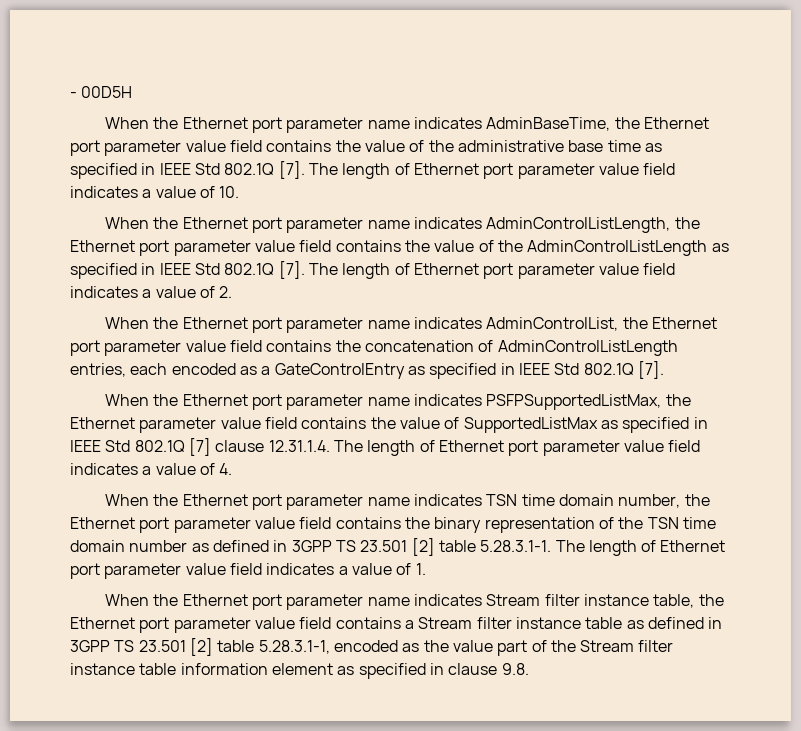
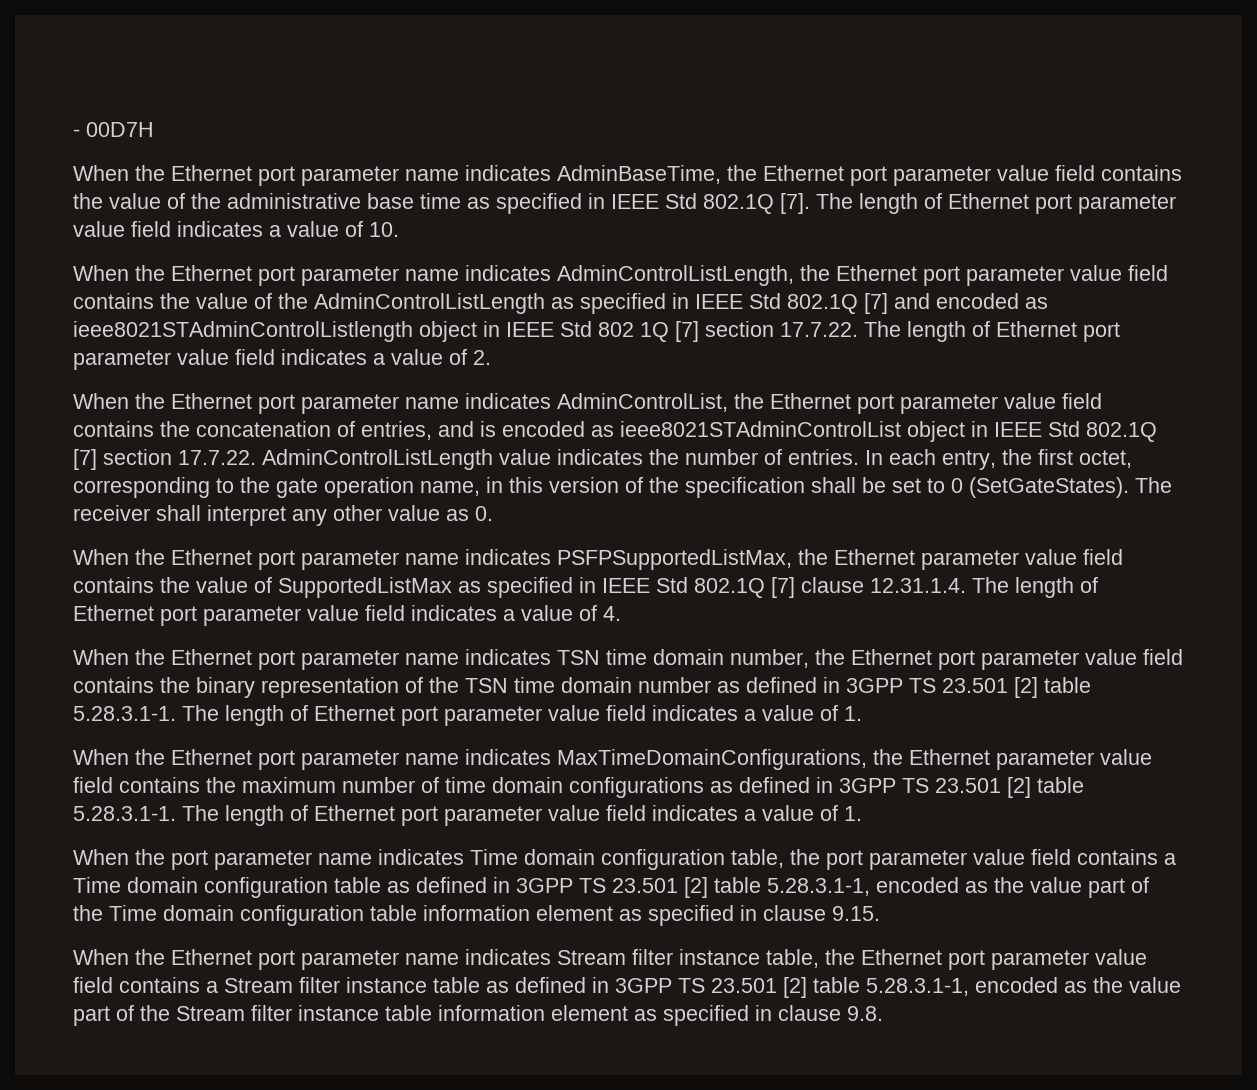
- - 00D5H
+ - 00D7H
- When the Ethernet port parameter name indicates AdminControlListLength, the Ethernet port parameter value field contains the value of the AdminControlListLength as specified in IEEE Std 802.1Q [7]. The length of Ethernet port parameter value field indicates a value of 2.
+ When the Ethernet port parameter name indicates AdminControlListLength, the Ethernet port parameter value field contains the value of the AdminControlListLength as specified in IEEE Std 802.1Q [7] and encoded as ieee8021STAdminControlListlength object in IEEE Std 802 1Q [7] section 17.7.22. The length of Ethernet port parameter value field indicates a value of 2.
- When the Ethernet port parameter name indicates AdminControlList, the Ethernet port parameter value field contains the concatenation of AdminControlListLength entries, each encoded as a GateControlEntry as specified in IEEE Std 802.1Q [7].
+ When the Ethernet port parameter name indicates AdminControlList, the Ethernet port parameter value field contains the concatenation of entries, and is encoded as ieee8021STAdminControlList object in IEEE Std 802.1Q [7] section 17.7.22. AdminControlListLength value indicates the number of entries. In each entry, the first octet, corresponding to the gate operation name, in this version of the specification shall be set to 0 (SetGateStates). The receiver shall interpret any other value as 0.
+ When the Ethernet port parameter name indicates MaxTimeDomainConfigurations, the Ethernet parameter value field contains the maximum number of time domain configurations as defined in 3GPP TS 23.501 [2] table 5.28.3.1-1. The length of Ethernet port parameter value field indicates a value of 1.
+ When the port parameter name indicates Time domain configuration table, the port parameter value field contains a Time domain configuration table as defined in 3GPP TS 23.501 [2] table 5.28.3.1-1, encoded as the value part of the Time domain configuration table information element as specified in clause 9.15.

